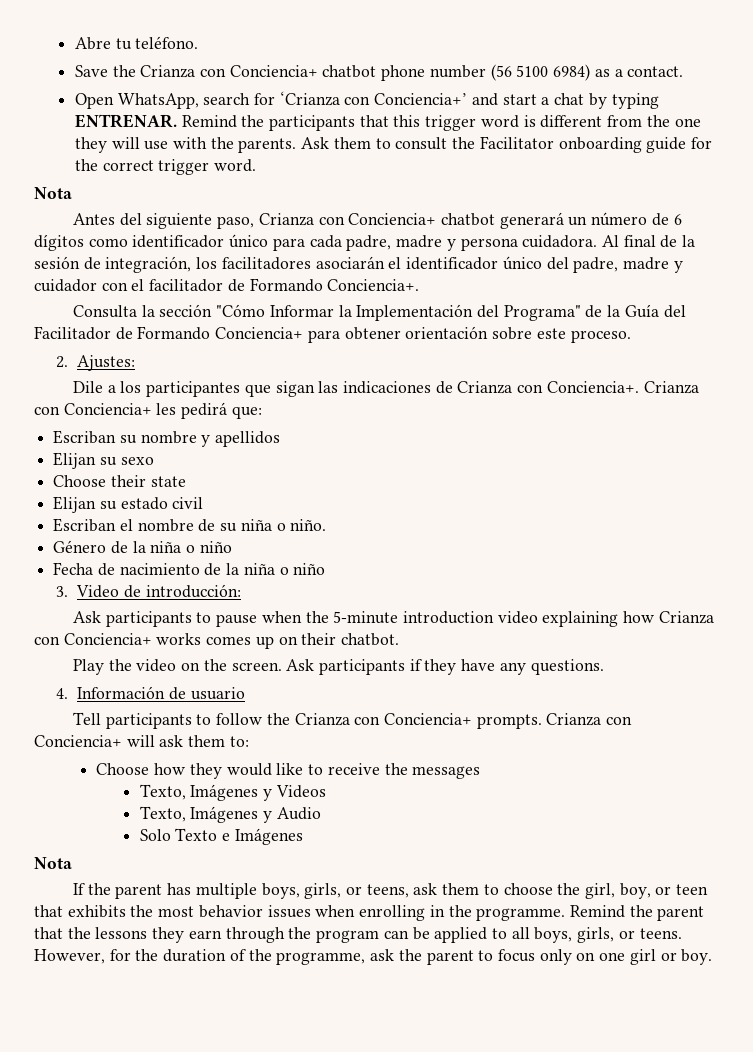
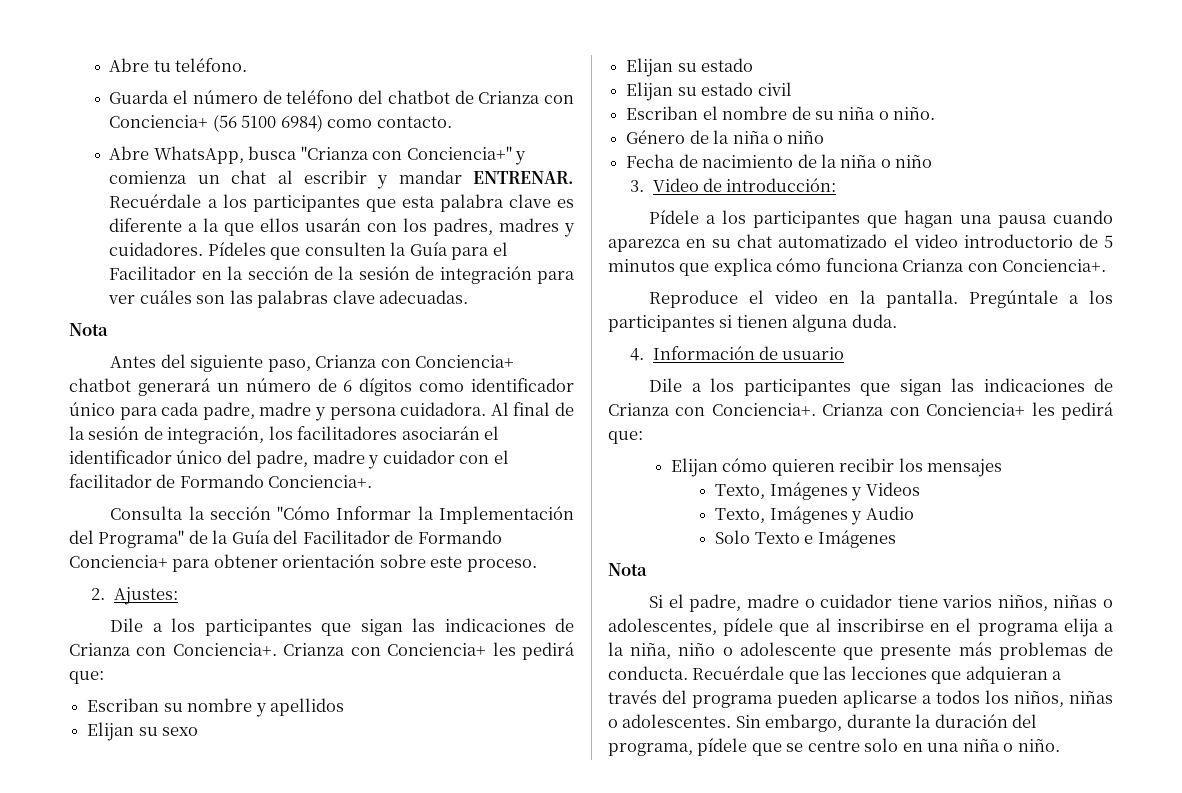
- Save the Crianza con Conciencia+ chatbot phone number (56 5100 6984) as a contact.
- Open WhatsApp, search for ‘Crianza con Conciencia+’ and start a chat by typing ENTRENAR. Remind the participants that this trigger word is different from the one they will use with the parents. Ask them to consult the Facilitator onboarding guide for the correct trigger word.
+ Guarda el número de teléfono del chatbot de Crianza con Conciencia+ (56 5100 6984) como contacto.
+ Abre WhatsApp, busca "Crianza con Conciencia+" y comienza un chat al escribir y mandar ENTRENAR. Recuérdale a los participantes que esta palabra clave es diferente a la que ellos usarán con los padres, madres y cuidadores. Pídeles que consulten la Guía para el Facilitador en la sección de la sesión de integración para ver cuáles son las palabras clave adecuadas.
  Elijan su sexo
- Choose their state
+ Elijan su estado
- Ask participants to pause when the 5-minute introduction video explaining how Crianza con Conciencia+ works comes up on their chatbot.
- Play the video on the screen. Ask participants if they have any questions.
+ Pídele a los participantes que hagan una pausa cuando aparezca en su chat automatizado el video introductorio de 5 minutos que explica cómo funciona Crianza con Conciencia+.
+ Reproduce el video en la pantalla. Pregúntale a los participantes si tienen alguna duda.
  4. Información de usuario
- Tell participants to follow the Crianza con Conciencia+ prompts. Crianza con Conciencia+ will ask them to:
- Choose how they would like to receive the messages
+ Dile a los participantes que sigan las indicaciones de Crianza con Conciencia+. Crianza con Conciencia+ les pedirá que:
+ Elijan cómo quieren recibir los mensajes
- If the parent has multiple boys, girls, or teens, ask them to choose the girl, boy, or teen that exhibits the most behavior issues when enrolling in the programme. Remind the parent that the lessons they earn through the program can be applied to all boys, girls, or teens. However, for the duration of the programme, ask the parent to focus only on one girl or boy.
+ Si el padre, madre o cuidador tiene varios niños, niñas o adolescentes, pídele que al inscribirse en el programa elija a la niña, niño o adolescente que presente más problemas de conducta. Recuérdale que las lecciones que adquieran a través del programa pueden aplicarse a todos los niños, niñas o adolescentes. Sin embargo, durante la duración del programa, pídele que se centre solo en una niña o niño.

